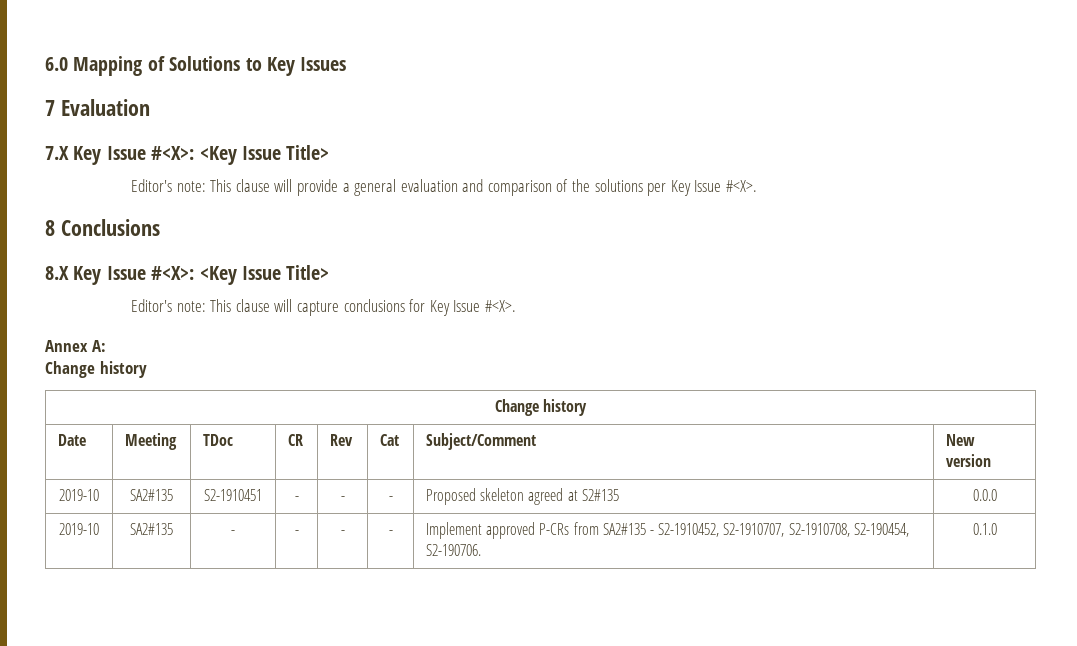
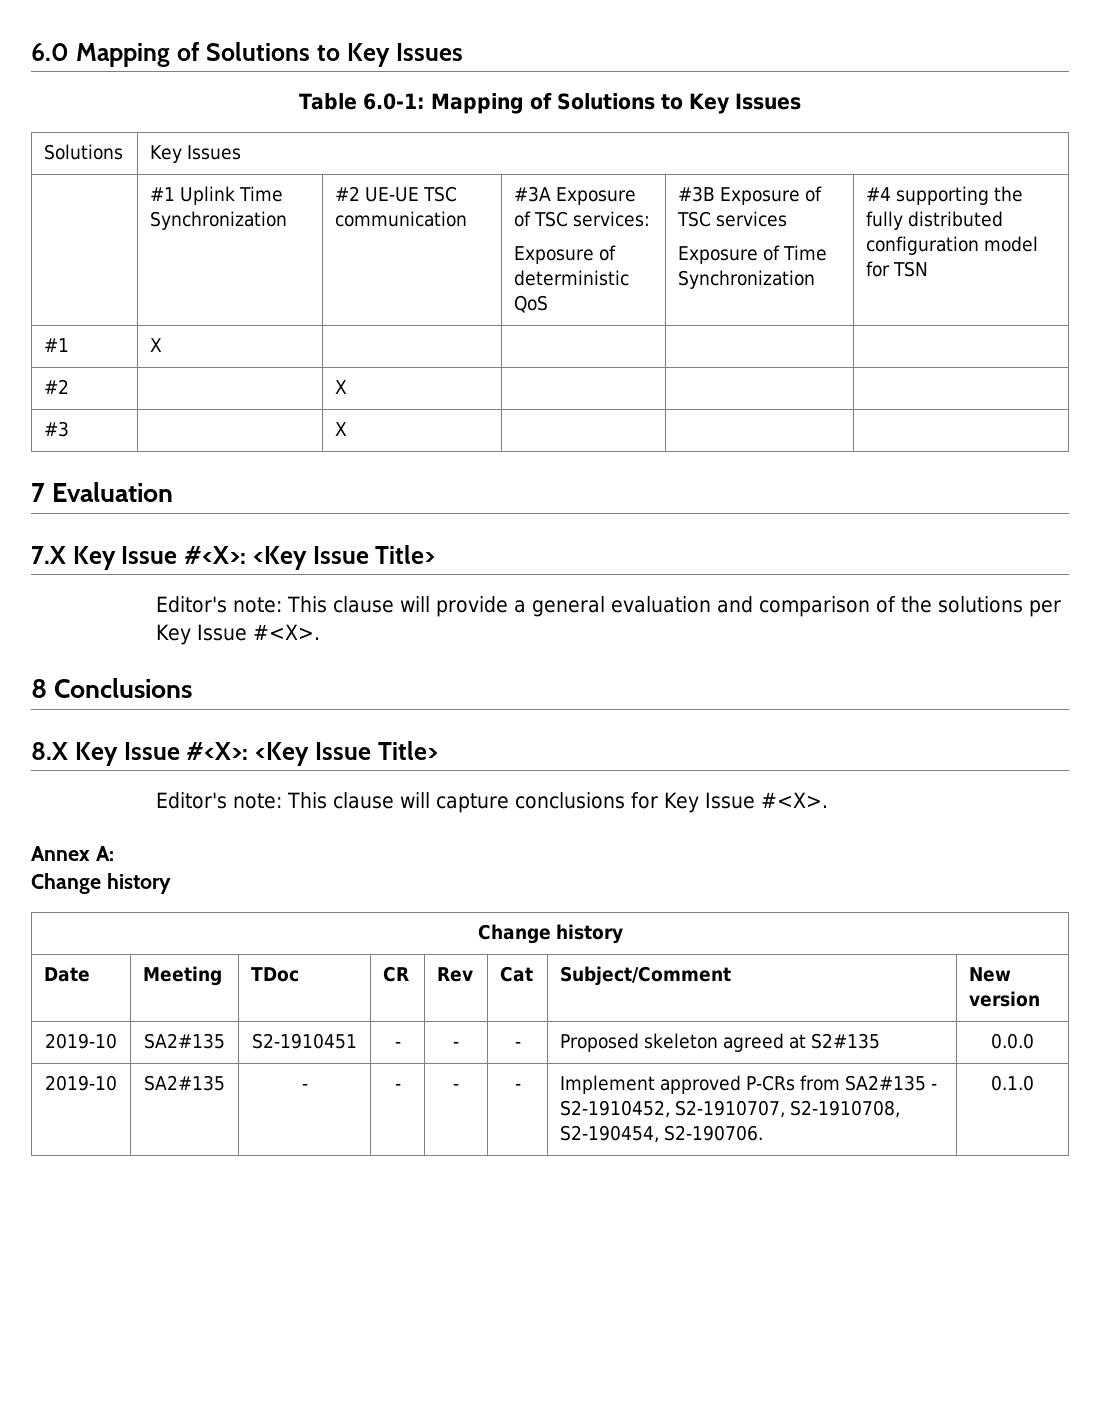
+ Table 6.0-1: Mapping of Solutions to Key Issues
+ Solutions | Key Issues
+ | #1 Uplink Time Synchronization | #2 UE-UE TSC communication | #3A Exposure of TSC services:
+ Exposure of deterministic QoS | #3B Exposure of TSC services
+ Exposure of Time Synchronization | #4 supporting the fully distributed configuration model for TSN
+ #1 | X | | | |
+ #2 | | X | | |
+ #3 | | X | | |

